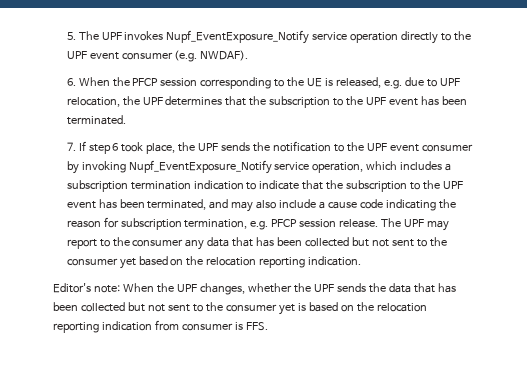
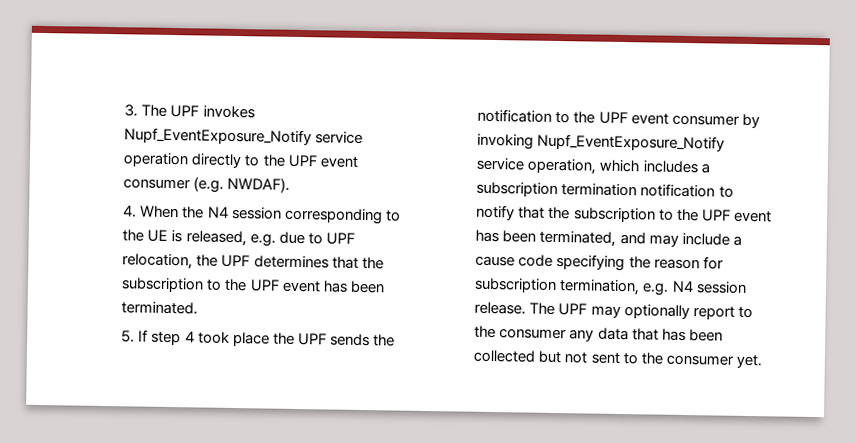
- 5. The UPF invokes Nupf_EventExposure_Notify service operation directly to the UPF event consumer (e.g. NWDAF).
+ 3. The UPF invokes Nupf_EventExposure_Notify service operation directly to the UPF event consumer (e.g. NWDAF).
- 6. When the PFCP session corresponding to the UE is released, e.g. due to UPF relocation, the UPF determines that the subscription to the UPF event has been terminated.
+ 4. When the N4 session corresponding to the UE is released, e.g. due to UPF relocation, the UPF determines that the subscription to the UPF event has been terminated.
- 7. If step 6 took place, the UPF sends the notification to the UPF event consumer by invoking Nupf_EventExposure_Notify service operation, which includes a subscription termination indication to indicate that the subscription to the UPF event has been terminated, and may also include a cause code indicating the reason for subscription termination, e.g. PFCP session release.
+ 5. If step 4 took place the UPF sends the notification to the UPF event consumer by invoking Nupf_EventExposure_Notify service operation, which includes a subscription termination notification to notify that the subscription to the UPF event has been terminated, and may include a cause code specifying the reason for subscription termination, e.g. N4 session release.
- The UPF may report to the consumer any data that has been collected but not sent to the consumer yet based on the relocation reporting indication.
- Editor's note: When the UPF changes, whether the UPF sends the data that has been collected but not sent to the consumer yet is based on the relocation reporting indication from consumer is FFS.
+ The UPF may optionally report to the consumer any data that has been collected but not sent to the consumer yet.

